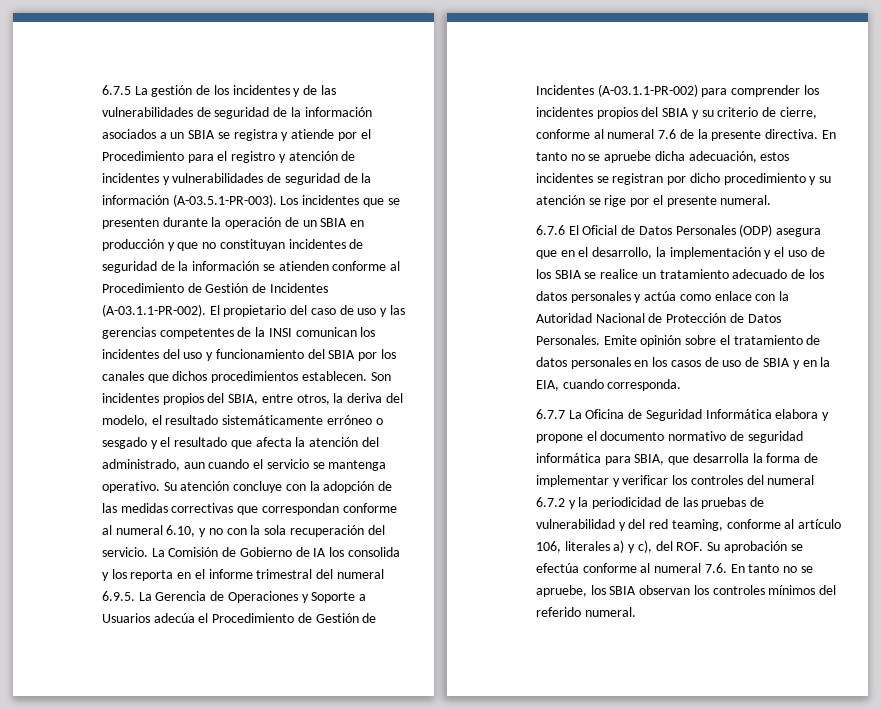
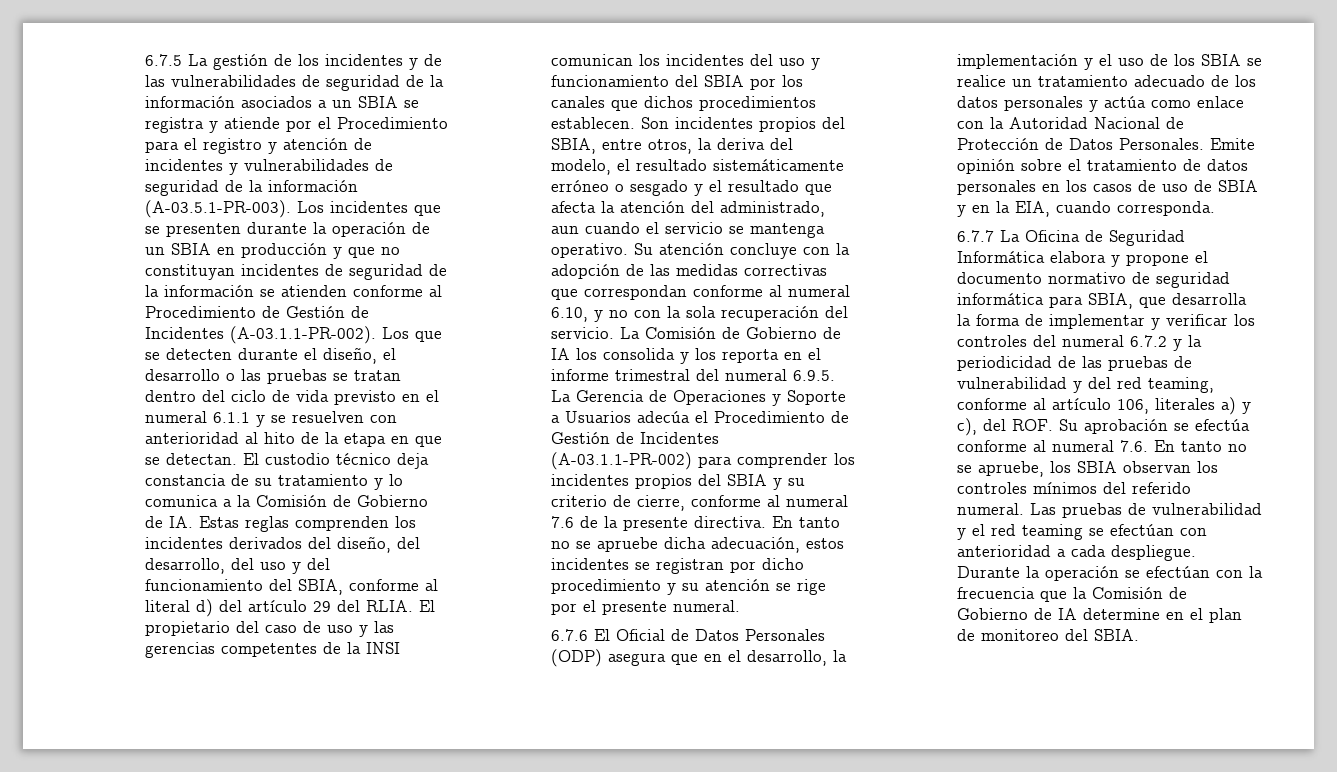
- 6.7.5 La gestión de los incidentes y de las vulnerabilidades de seguridad de la información asociados a un SBIA se registra y atiende por el Procedimiento para el registro y atención de incidentes y vulnerabilidades de seguridad de la información (A-03.5.1-PR-003). Los incidentes que se presenten durante la operación de un SBIA en producción y que no constituyan incidentes de seguridad de la información se atienden conforme al Procedimiento de Gestión de Incidentes (A-03.1.1-PR-002). El propietario del caso de uso y las gerencias competentes de la INSI comunican los incidentes del uso y funcionamiento del SBIA por los canales que dichos procedimientos establecen.
+ 6.7.5 La gestión de los incidentes y de las vulnerabilidades de seguridad de la información asociados a un SBIA se registra y atiende por el Procedimiento para el registro y atención de incidentes y vulnerabilidades de seguridad de la información (A-03.5.1-PR-003). Los incidentes que se presenten durante la operación de un SBIA en producción y que no constituyan incidentes de seguridad de la información se atienden conforme al Procedimiento de Gestión de Incidentes (A-03.1.1-PR-002). Los que se detecten durante el diseño, el desarrollo o las pruebas se tratan dentro del ciclo de vida previsto en el numeral 6.1.1 y se resuelven con anterioridad al hito de la etapa en que se detectan. El custodio técnico deja constancia de su tratamiento y lo comunica a la Comisión de Gobierno de IA. Estas reglas comprenden los incidentes derivados del diseño, del desarrollo, del uso y del funcionamiento del SBIA, conforme al literal d) del artículo 29 del RLIA. El propietario del caso de uso y las gerencias competentes de la INSI comunican los incidentes del uso y funcionamiento del SBIA por los canales que dichos procedimientos establecen.
+ Las pruebas de vulnerabilidad y el red teaming se efectúan con anterioridad a cada despliegue. Durante la operación se efectúan con la frecuencia que la Comisión de Gobierno de IA determine en el plan de monitoreo del SBIA.

